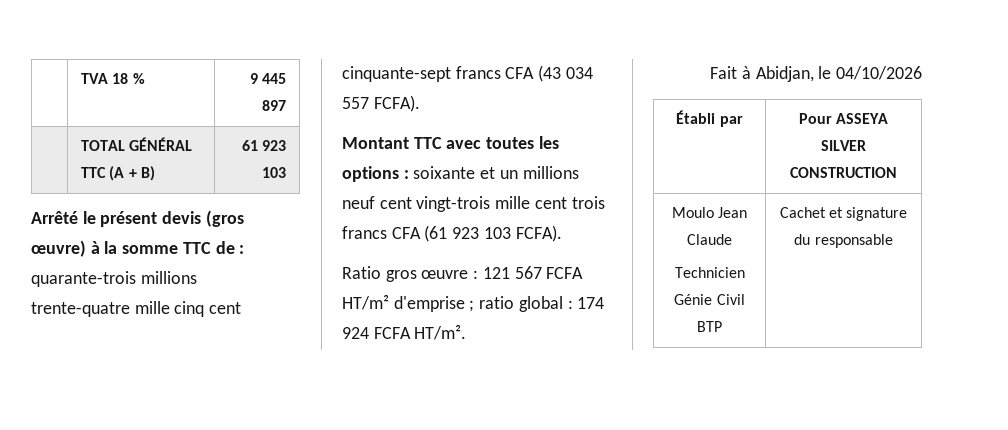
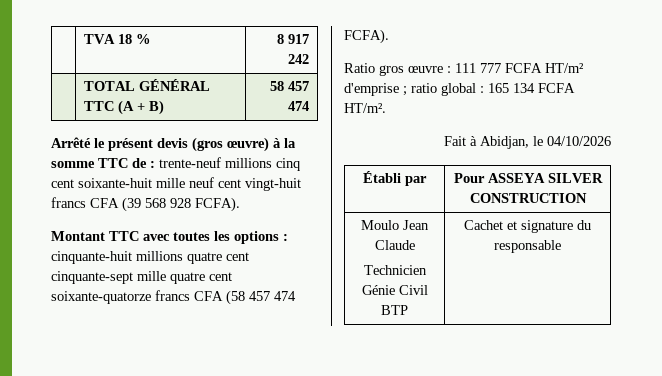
- | TVA 18 % | 9 445 897
+ | TVA 18 % | 8 917 242
- | TOTAL GÉNÉRAL TTC (A + B) | 61 923 103
+ | TOTAL GÉNÉRAL TTC (A + B) | 58 457 474
- Arrêté le présent devis (gros œuvre) à la somme TTC de : quarante-trois millions trente-quatre mille cinq cent cinquante-sept francs CFA (43 034 557 FCFA).
+ Arrêté le présent devis (gros œuvre) à la somme TTC de : trente-neuf millions cinq cent soixante-huit mille neuf cent vingt-huit francs CFA (39 568 928 FCFA).
- Montant TTC avec toutes les options : soixante et un millions neuf cent vingt-trois mille cent trois francs CFA (61 923 103 FCFA).
+ Montant TTC avec toutes les options : cinquante-huit millions quatre cent cinquante-sept mille quatre cent soixante-quatorze francs CFA (58 457 474 FCFA).
- Ratio gros œuvre : 121 567 FCFA HT/m² d'emprise ; ratio global : 174 924 FCFA HT/m².
+ Ratio gros œuvre : 111 777 FCFA HT/m² d'emprise ; ratio global : 165 134 FCFA HT/m².

